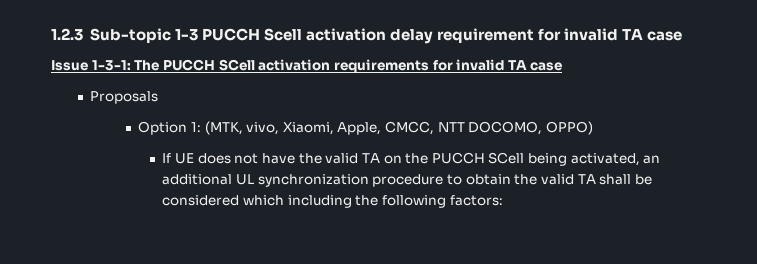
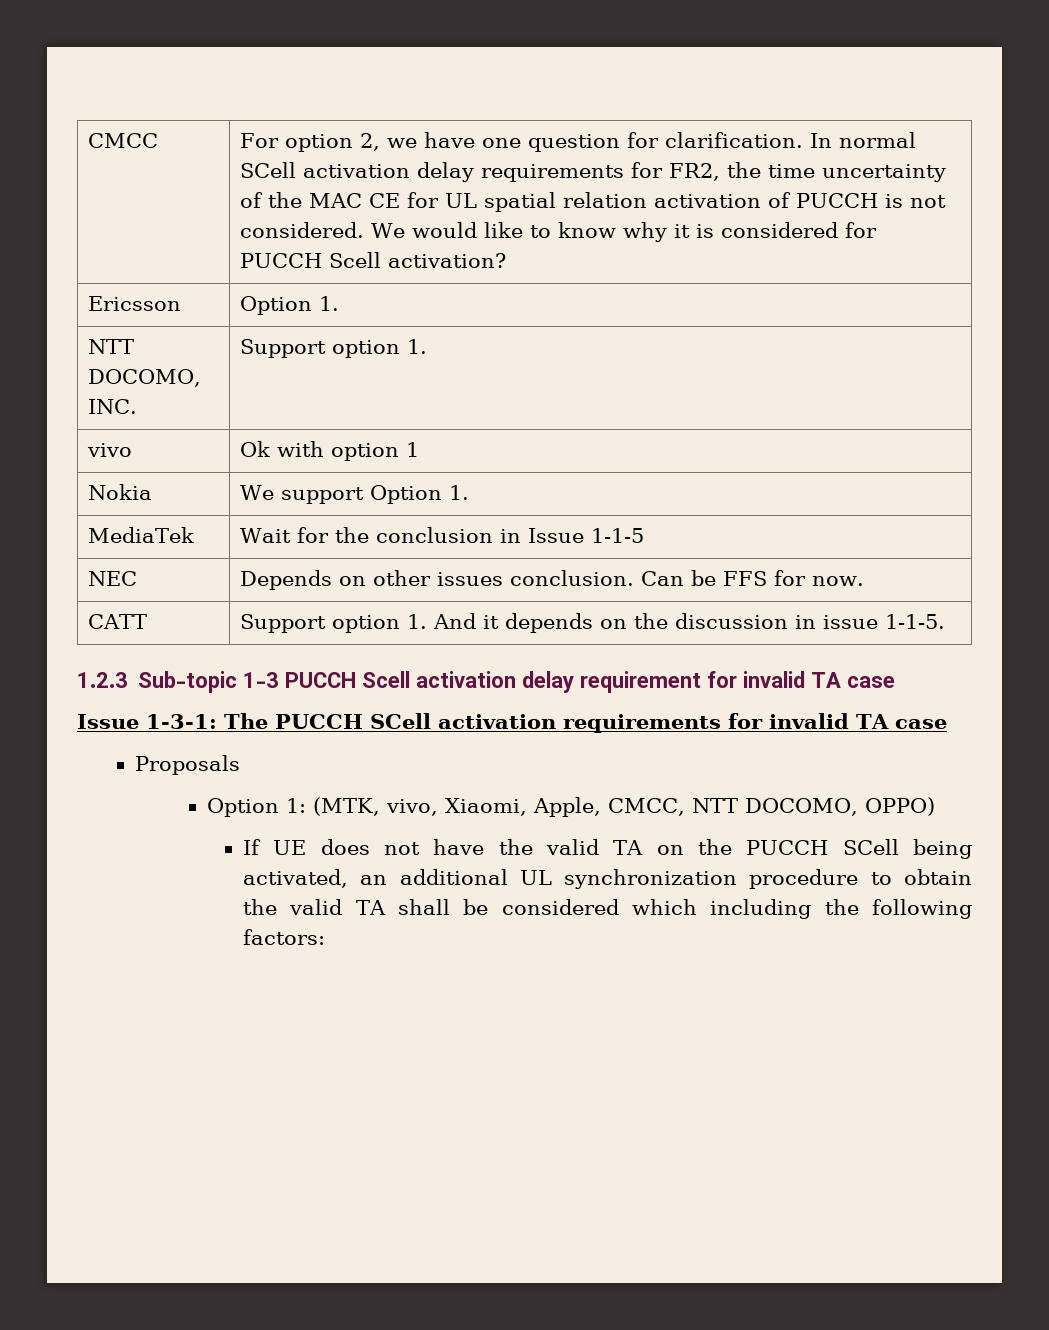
+ CMCC | For option 2, we have one question for clarification. In normal SCell activation delay requirements for FR2, the time uncertainty of the MAC CE for UL spatial relation activation of PUCCH is not considered. We would like to know why it is considered for PUCCH Scell activation?
+ Ericsson | Option 1.
+ NTT DOCOMO, INC. | Support option 1.
+ vivo | Ok with option 1
+ Nokia | We support Option 1.
+ MediaTek | Wait for the conclusion in Issue 1-1-5
+ NEC | Depends on other issues conclusion. Can be FFS for now.
+ CATT | Support option 1. And it depends on the discussion in issue 1-1-5.

